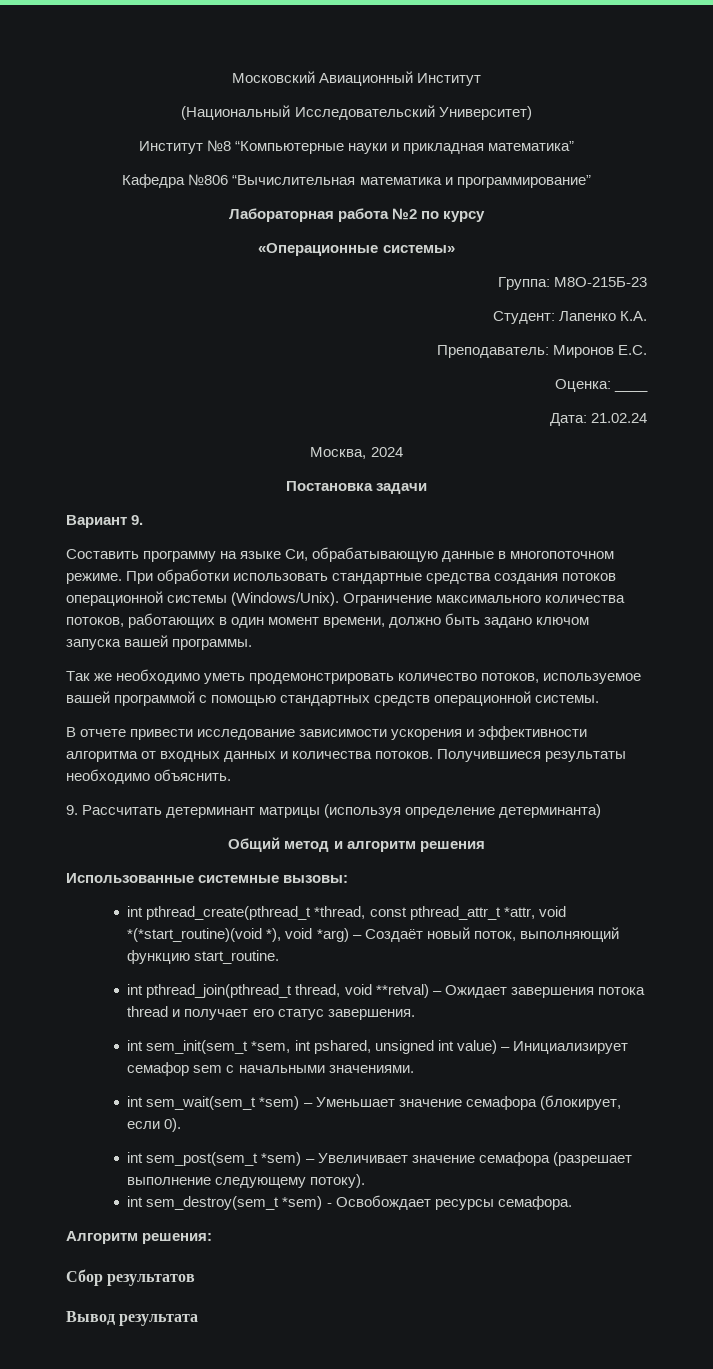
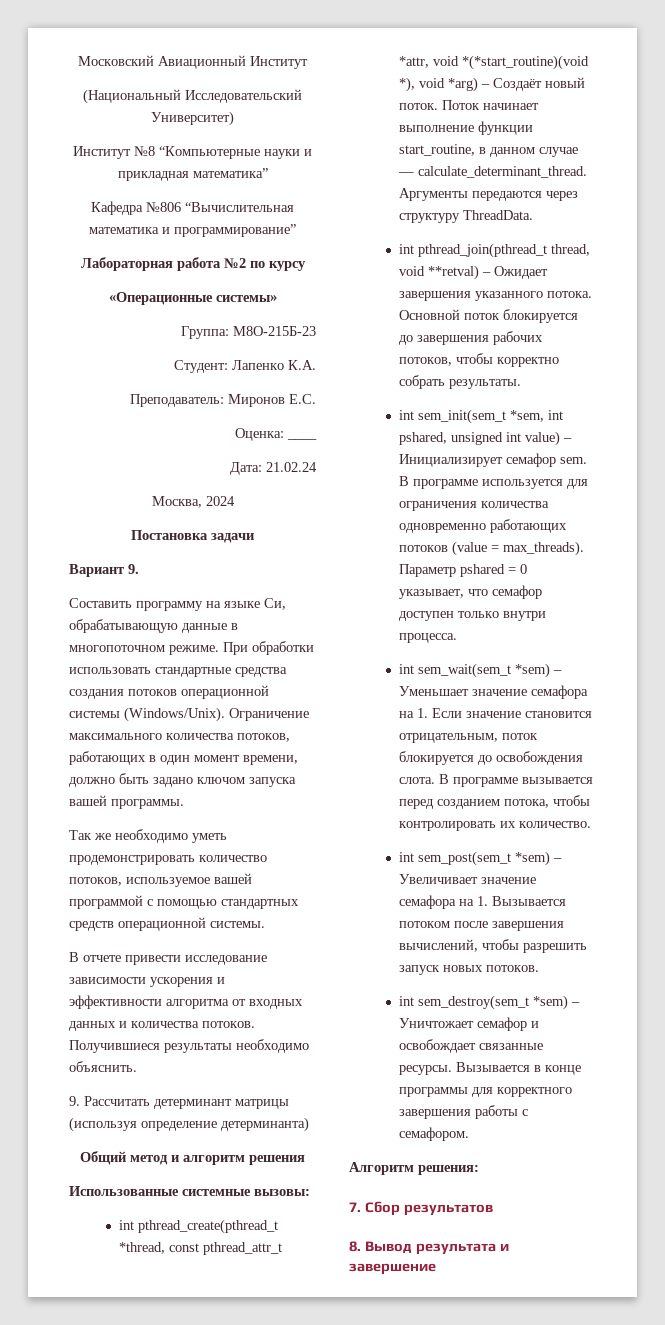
- int pthread_create(pthread_t *thread, const pthread_attr_t *attr, void *(*start_routine)(void *), void *arg) – Создаёт новый поток, выполняющий функцию start_routine.
+ int pthread_create(pthread_t *thread, const pthread_attr_t *attr, void *(*start_routine)(void *), void *arg) – Создаёт новый поток. Поток начинает выполнение функции start_routine, в данном случае — calculate_determinant_thread. Аргументы передаются через структуру ThreadData.
- int pthread_join(pthread_t thread, void **retval) – Ожидает завершения потока thread и получает его статус завершения.
+ int pthread_join(pthread_t thread, void **retval) – Ожидает завершения указанного потока. Основной поток блокируется до завершения рабочих потоков, чтобы корректно собрать результаты.
- int sem_init(sem_t *sem, int pshared, unsigned int value) – Инициализирует семафор sem с начальными значениями.
+ int sem_init(sem_t *sem, int pshared, unsigned int value) – Инициализирует семафор sem. В программе используется для ограничения количества одновременно работающих потоков (value = max_threads). Параметр pshared = 0 указывает, что семафор доступен только внутри процесса.
- int sem_wait(sem_t *sem) – Уменьшает значение семафора (блокирует, если 0).
+ int sem_wait(sem_t *sem) – Уменьшает значение семафора на 1. Если значение становится отрицательным, поток блокируется до освобождения слота. В программе вызывается перед созданием потока, чтобы контролировать их количество.
- int sem_post(sem_t *sem) – Увеличивает значение семафора (разрешает выполнение следующему потоку).
- int sem_destroy(sem_t *sem) - Освобождает ресурсы семафора.
+ int sem_post(sem_t *sem) – Увеличивает значение семафора на 1. Вызывается потоком после завершения вычислений, чтобы разрешить запуск новых потоков.
+ int sem_destroy(sem_t *sem) – Уничтожает семафор и освобождает связанные ресурсы. Вызывается в конце программы для корректного завершения работы с семафором.
- Сбор результатов
+ 7. Сбор результатов
- Вывод результата
+ 8. Вывод результата и завершение

